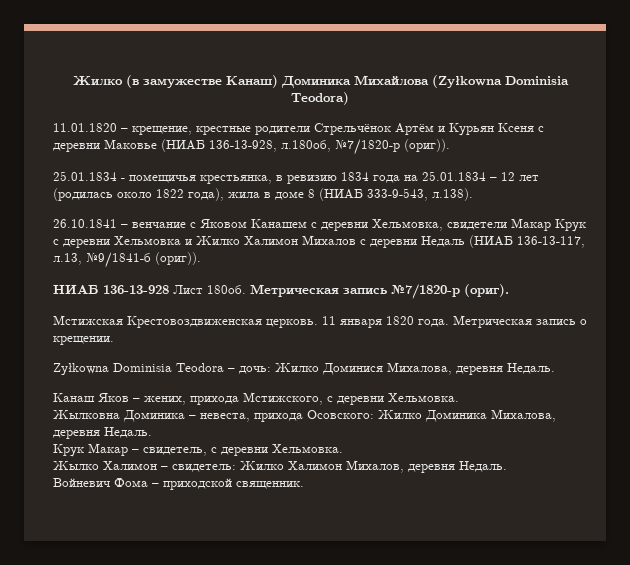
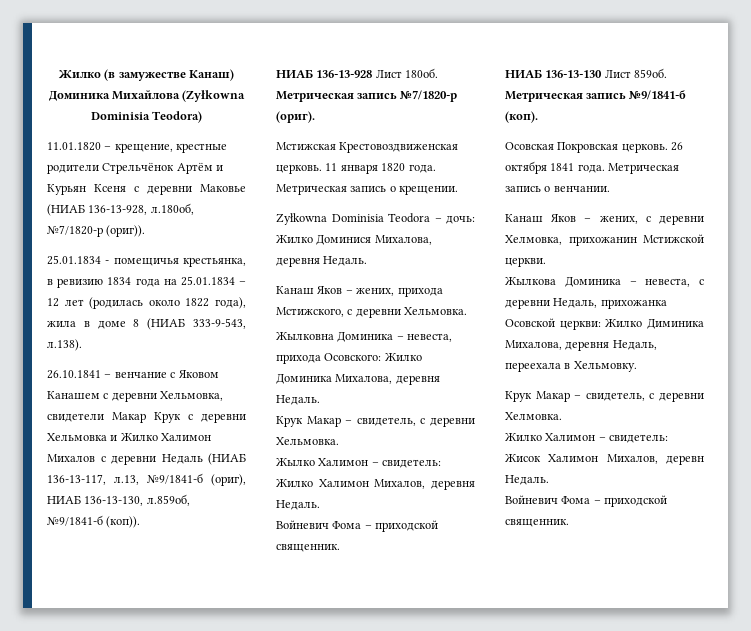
- 26.10.1841 – венчание с Яковом Канашем с деревни Хельмовка, свидетели Макар Крук с деревни Хельмовка и Жилко Халимон Михалов с деревни Недаль (НИАБ 136-13-117, л.13, №9/1841-б (ориг)).
+ 26.10.1841 – венчание с Яковом Канашем с деревни Хельмовка, свидетели Макар Крук с деревни Хельмовка и Жилко Халимон Михалов с деревни Недаль (НИАБ 136-13-117, л.13, №9/1841-б (ориг), НИАБ 136-13-130, л.859об, №9/1841-б (коп)).
+ НИАБ 136-13-130 Лист 859об. Метрическая запись №9/1841-б (коп).
+ Осовская Покровская церковь. 26 октября 1841 года. Метрическая запись о венчании.
+ Канаш Яков – жених, с деревни Хелмовка, прихожанин Мстижской церкви.
+ Жылкова Доминика – невеста, с деревни Недаль, прихожанка Осовской церкви: Жилко Диминика Михалова, деревня Недаль, переехала в Хельмовку.
+ Крук Макар – свидетель, с деревни Хелмовка.
+ Жилко Халимон – свидетель: Жисок Халимон Михалов, деревн Недаль.
+ Войневич Фома – приходской священник.

